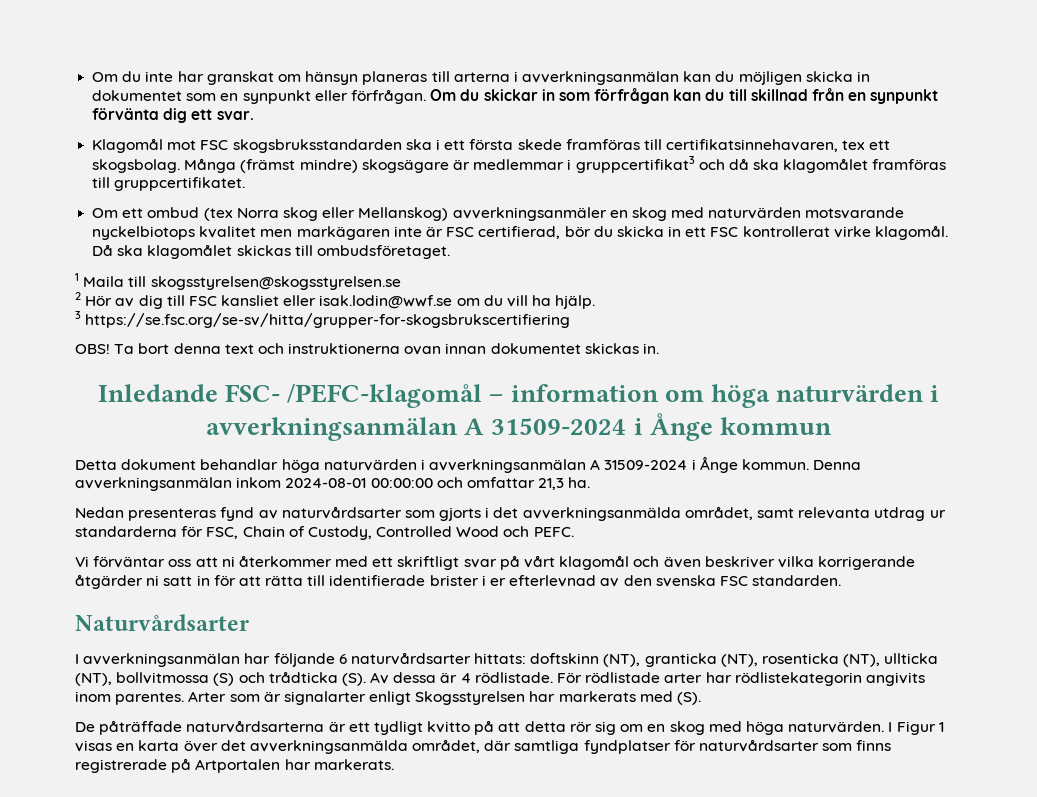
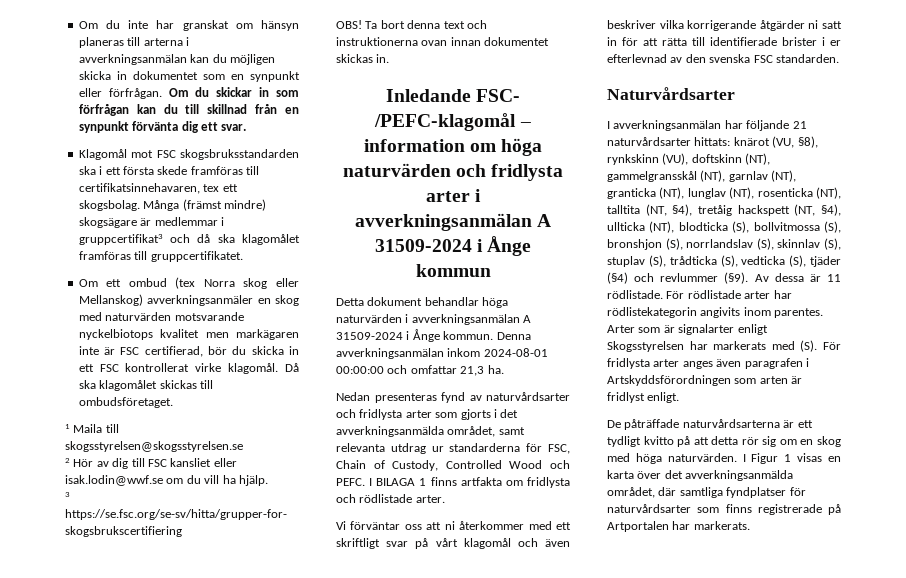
- Inledande FSC- /PEFC-klagomål – information om höga naturvärden i avverkningsanmälan A 31509-2024 i Ånge kommun
+ Inledande FSC- /PEFC-klagomål – information om höga naturvärden och fridlysta arter i avverkningsanmälan A 31509-2024 i Ånge kommun
- Nedan presenteras fynd av naturvårdsarter som gjorts i det avverkningsanmälda området, samt relevanta utdrag ur standarderna för FSC, Chain of Custody, Controlled Wood och PEFC.
+ Nedan presenteras fynd av naturvårdsarter och fridlysta arter som gjorts i det avverkningsanmälda området, samt relevanta utdrag ur standarderna för FSC, Chain of Custody, Controlled Wood och PEFC. I BILAGA 1 finns artfakta om fridlysta och rödlistade arter.
- I avverkningsanmälan har följande 6 naturvårdsarter hittats: doftskinn (NT), granticka (NT), rosenticka (NT), ullticka (NT), bollvitmossa (S) och trådticka (S). Av dessa är 4 rödlistade.
+ I avverkningsanmälan har följande 21 naturvårdsarter hittats: knärot (VU, §8), rynkskinn (VU), doftskinn (NT), gammelgransskål (NT), garnlav (NT), granticka (NT), lunglav (NT), rosenticka (NT), talltita (NT, §4), tretåig hackspett (NT, §4), ullticka (NT), blodticka (S), bollvitmossa (S), bronshjon (S), norrlandslav (S), skinnlav (S), stuplav (S), trådticka (S), vedticka (S), tjäder (§4) och revlummer (§9). Av dessa är 11 rödlistade.
- Arter som är signalarter enligt Skogsstyrelsen har markerats med (S).
+ Arter som är signalarter enligt Skogsstyrelsen har markerats med (S). För fridlysta arter anges även paragrafen i Artskyddsförordningen som arten är fridlyst enligt.

